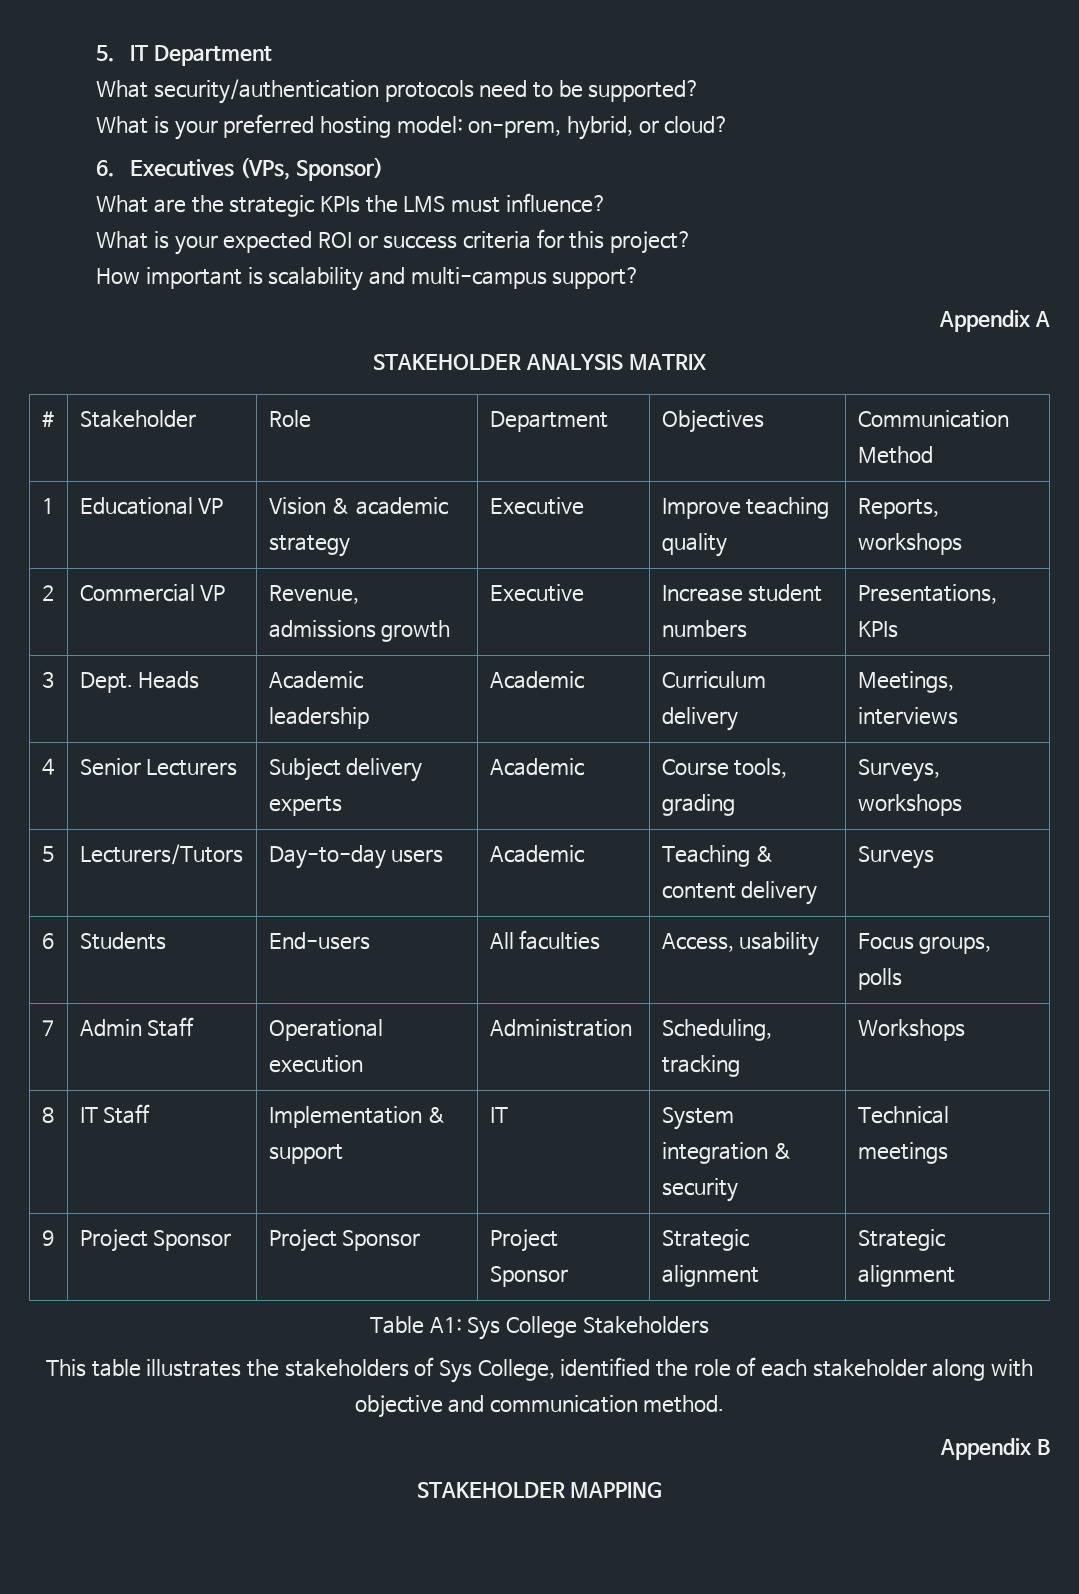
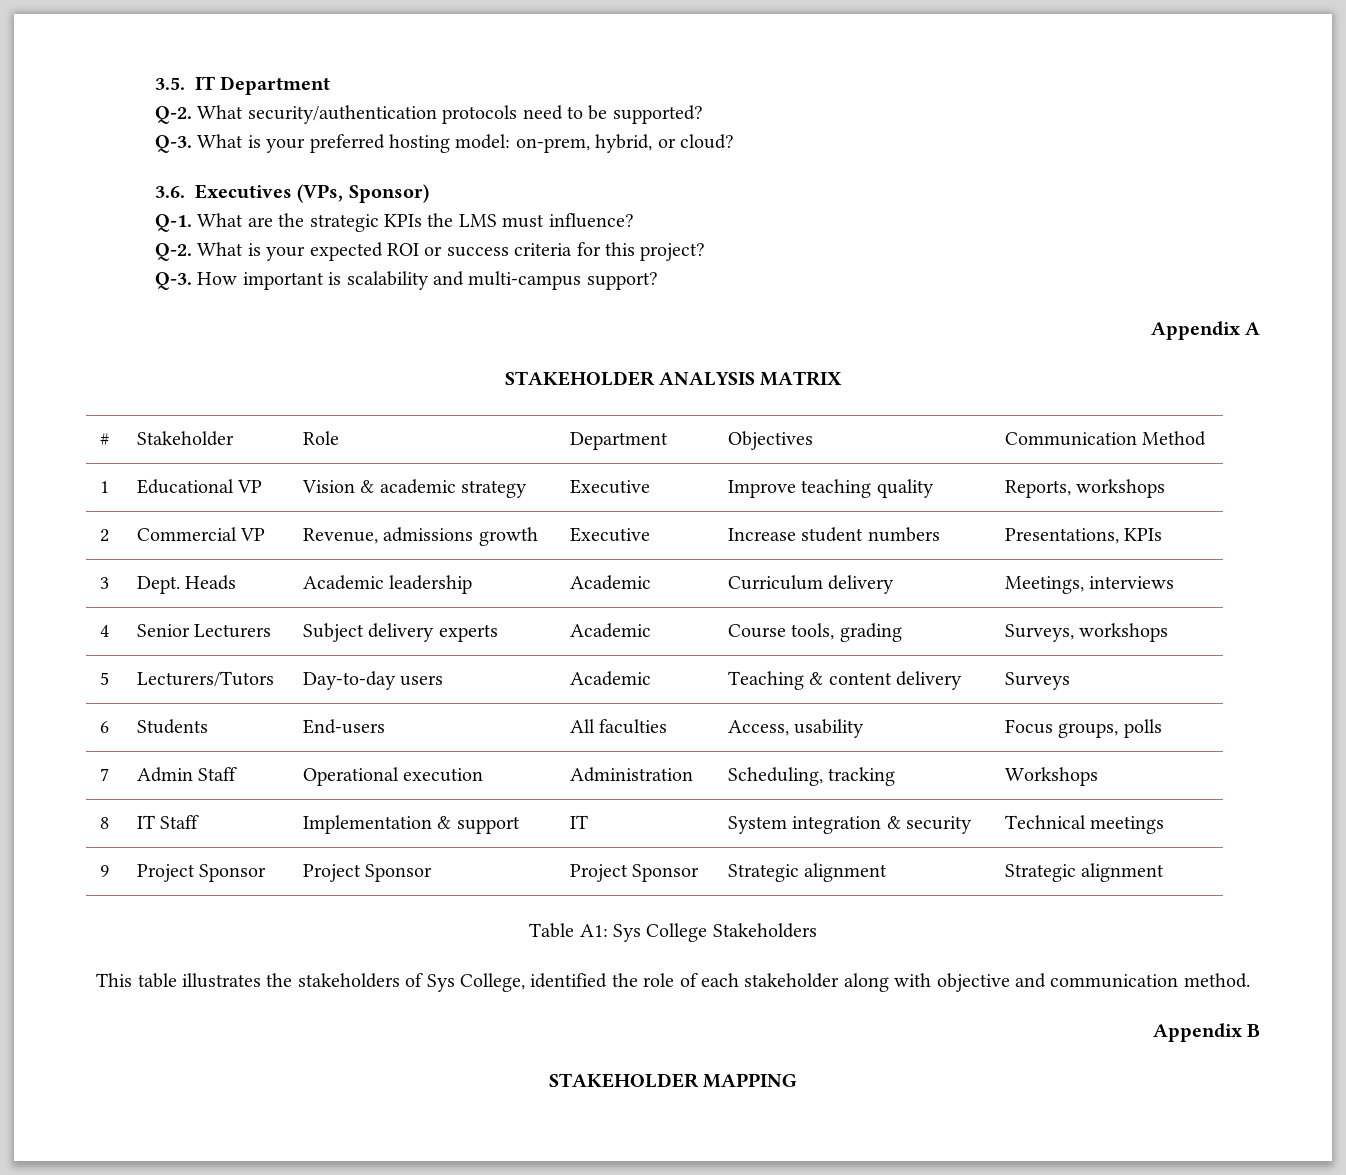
- 5. IT Department
+ 3.5. IT Department
- What security/authentication protocols need to be supported?
+ Q-2. What security/authentication protocols need to be supported?
- What is your preferred hosting model: on-prem, hybrid, or cloud?
+ Q-3. What is your preferred hosting model: on-prem, hybrid, or cloud?
- 6. Executives (VPs, Sponsor)
+ 3.6. Executives (VPs, Sponsor)
- What are the strategic KPIs the LMS must influence?
+ Q-1. What are the strategic KPIs the LMS must influence?
- What is your expected ROI or success criteria for this project?
+ Q-2. What is your expected ROI or success criteria for this project?
- How important is scalability and multi-campus support?
+ Q-3. How important is scalability and multi-campus support?

